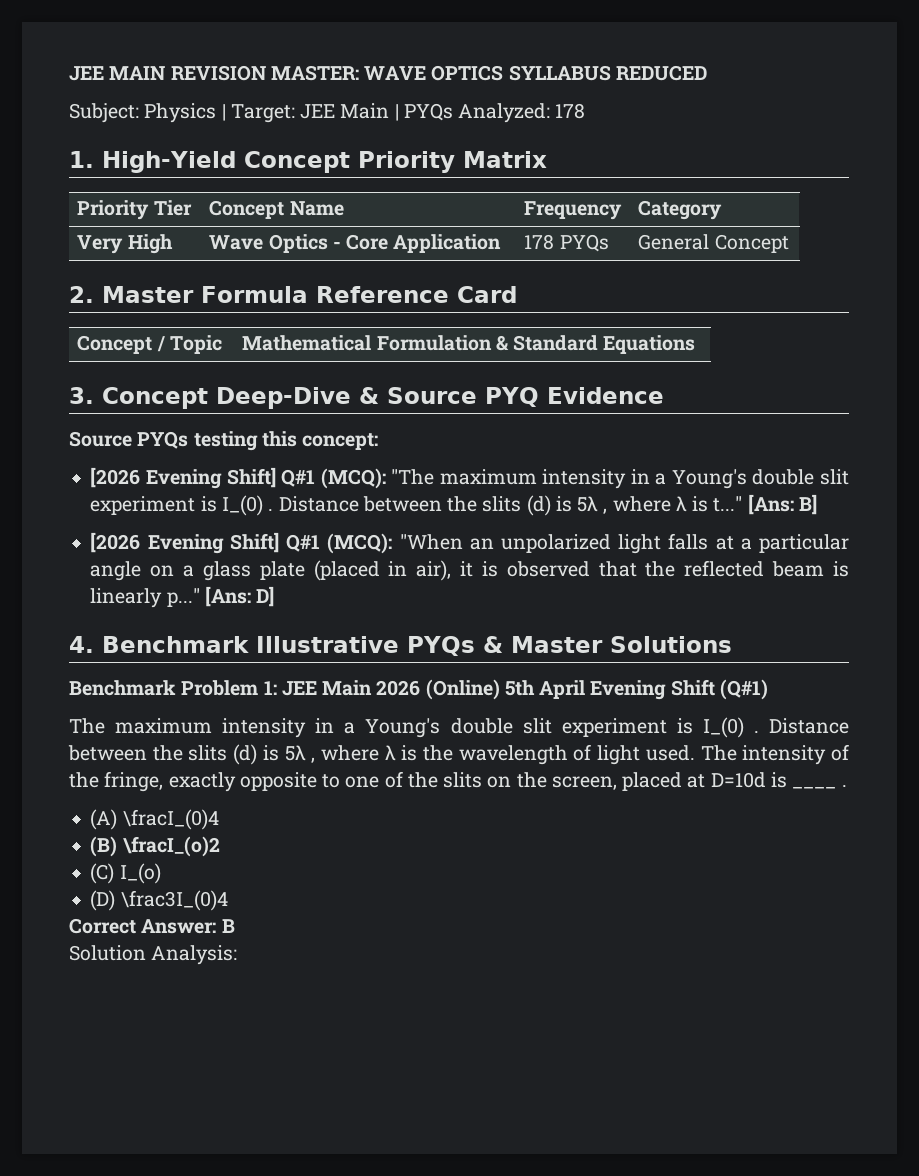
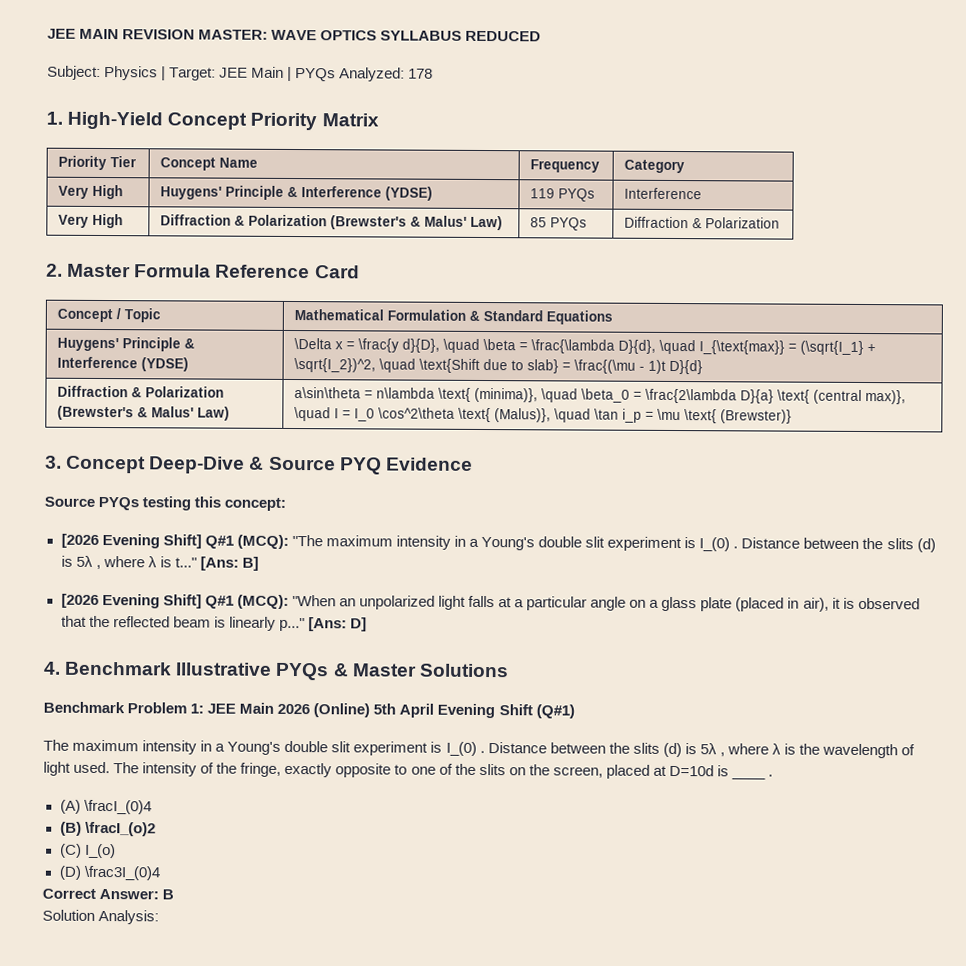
- Very High | Wave Optics - Core Application | 178 PYQs | General Concept
+ Very High | Huygens' Principle & Interference (YDSE) | 119 PYQs | Interference
+ Very High | Diffraction & Polarization (Brewster's & Malus' Law) | 85 PYQs | Diffraction & Polarization
+ Huygens' Principle & Interference (YDSE) | \Delta x = \frac{y d}{D}, \quad \beta = \frac{\lambda D}{d}, \quad I_{\text{max}} = (\sqrt{I_1} + \sqrt{I_2})^2, \quad \text{Shift due to slab} = \frac{(\mu - 1)t D}{d}
+ Diffraction & Polarization (Brewster's & Malus' Law) | a\sin\theta = n\lambda \text{ (minima)}, \quad \beta_0 = \frac{2\lambda D}{a} \text{ (central max)}, \quad I = I_0 \cos^2\theta \text{ (Malus)}, \quad \tan i_p = \mu \text{ (Brewster)}

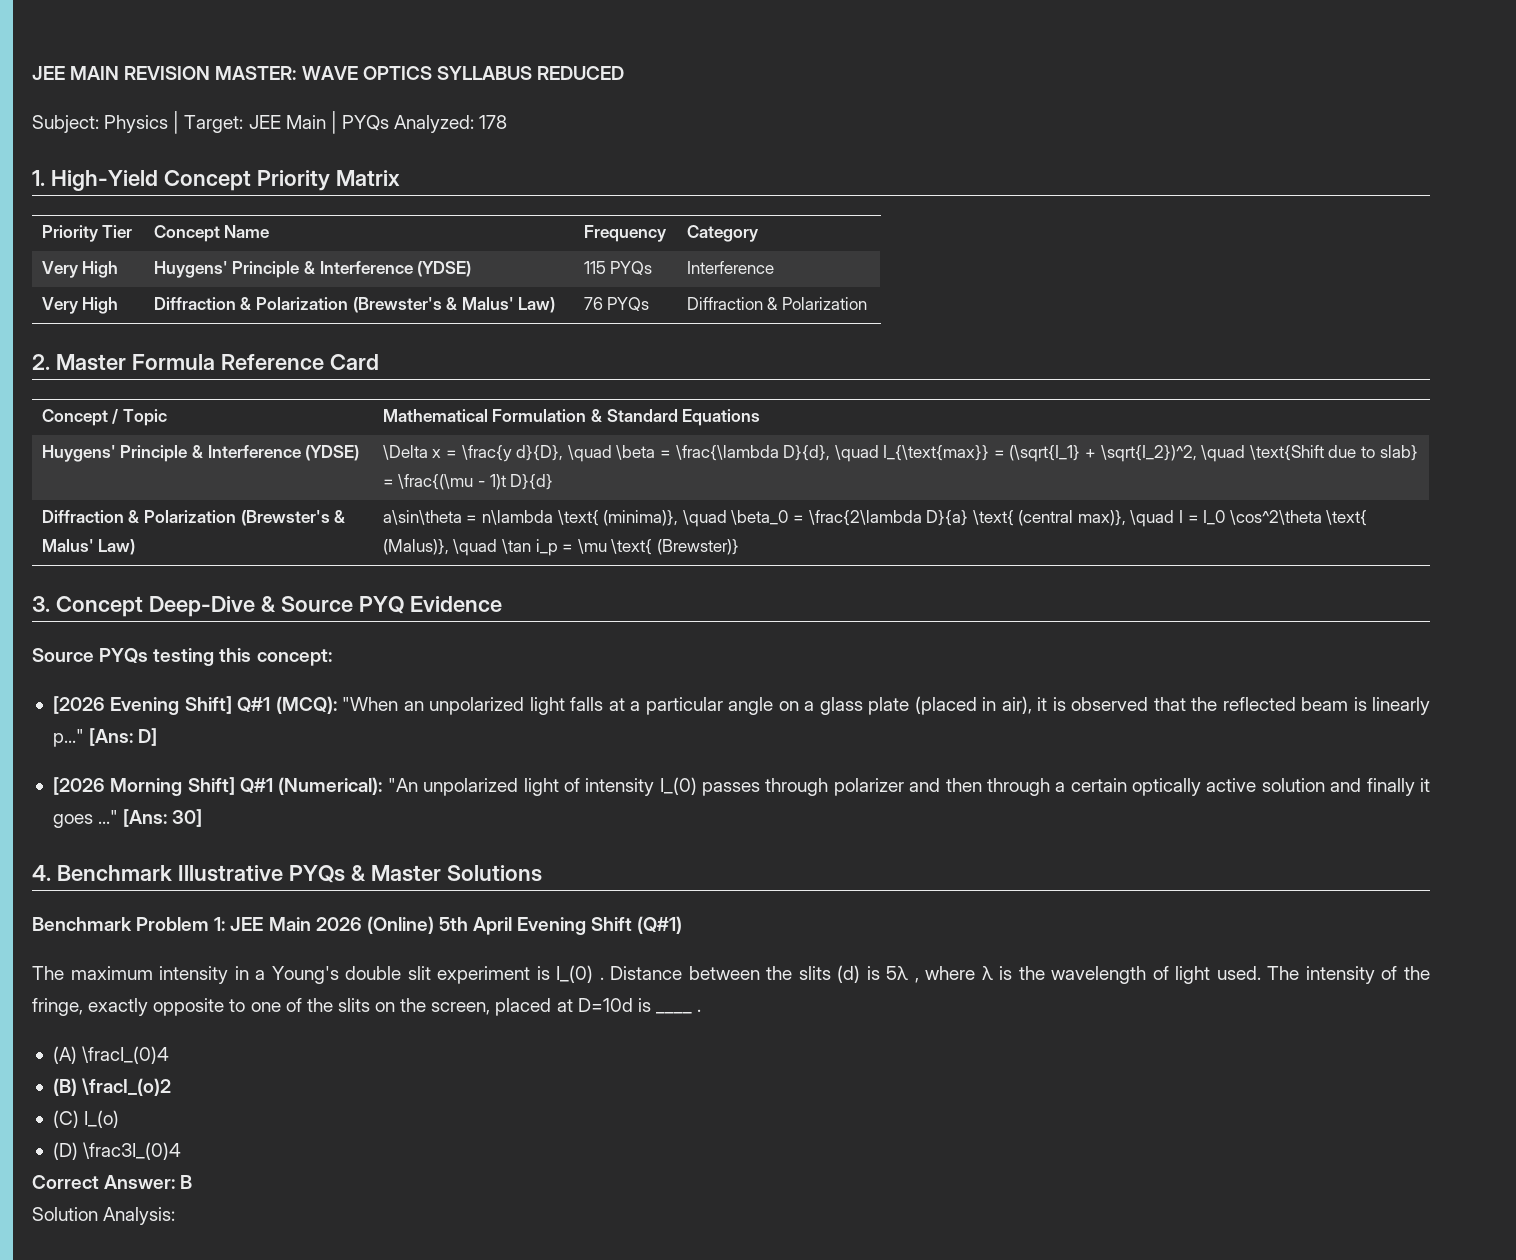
- Very High | Huygens' Principle & Interference (YDSE) | 119 PYQs | Interference
+ Very High | Huygens' Principle & Interference (YDSE) | 115 PYQs | Interference
- Very High | Diffraction & Polarization (Brewster's & Malus' Law) | 85 PYQs | Diffraction & Polarization
+ Very High | Diffraction & Polarization (Brewster's & Malus' Law) | 76 PYQs | Diffraction & Polarization
- [2026 Evening Shift] Q#1 (MCQ): "The maximum intensity in a Young's double slit experiment is I_(0) . Distance between the slits (d) is 5λ , where λ is t..." [Ans: B]
+ [2026 Morning Shift] Q#1 (Numerical): "An unpolarized light of intensity I_(0) passes through polarizer and then through a certain optically active solution and finally it goes ..." [Ans: 30]

